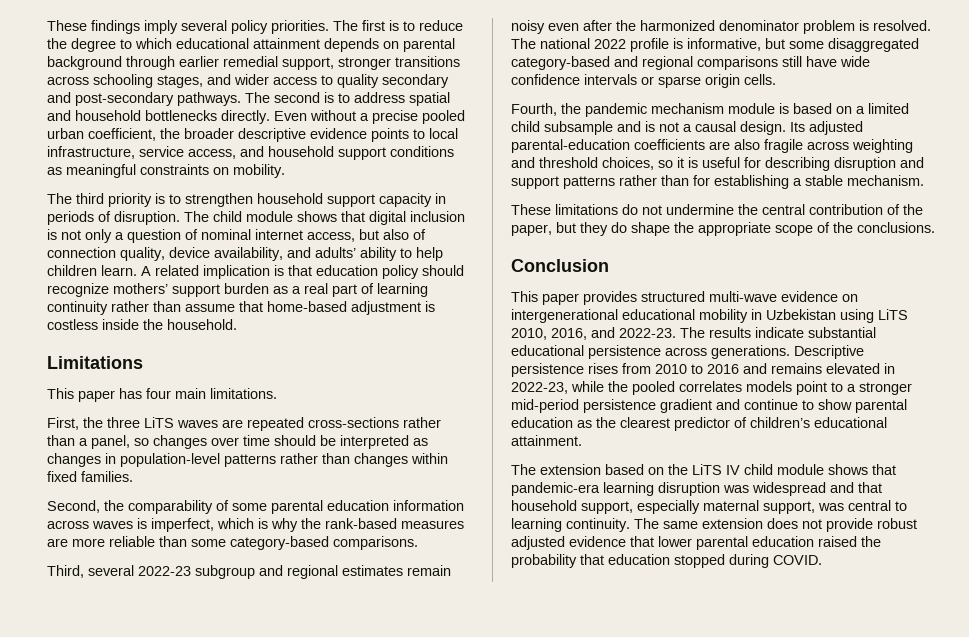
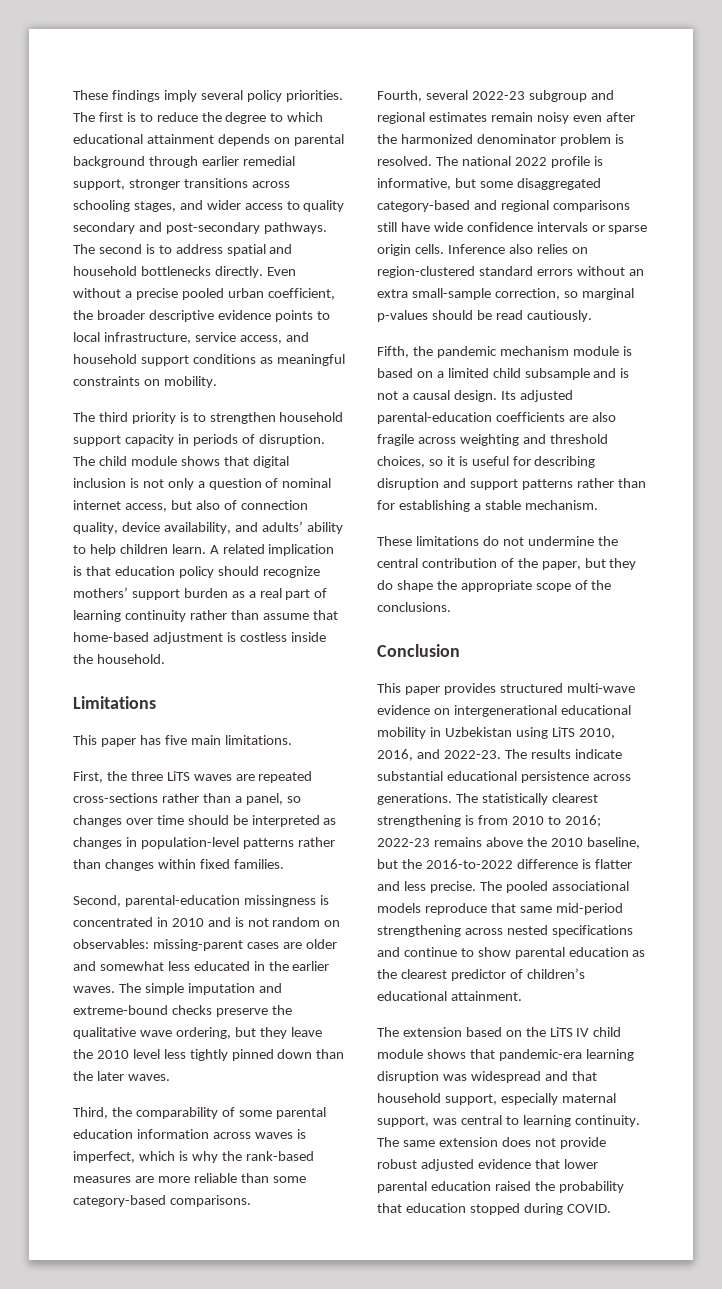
- This paper has four main limitations.
+ This paper has five main limitations.
- Second, the comparability of some parental education information across waves is imperfect, which is why the rank-based measures are more reliable than some category-based comparisons.
+ Second, parental-education missingness is concentrated in 2010 and is not random on observables: missing-parent cases are older and somewhat less educated in the earlier waves. The simple imputation and extreme-bound checks preserve the qualitative wave ordering, but they leave the 2010 level less tightly pinned down than the later waves.
+ Third, the comparability of some parental education information across waves is imperfect, which is why the rank-based measures are more reliable than some category-based comparisons.
- Third, several 2022-23 subgroup and regional estimates remain noisy even after the harmonized denominator problem is resolved.
+ Fourth, several 2022-23 subgroup and regional estimates remain noisy even after the harmonized denominator problem is resolved.
- The national 2022 profile is informative, but some disaggregated category-based and regional comparisons still have wide confidence intervals or sparse origin cells.
- Fourth, the pandemic mechanism module is based on a limited child subsample and is not a causal design.
+ The national 2022 profile is informative, but some disaggregated category-based and regional comparisons still have wide confidence intervals or sparse origin cells. Inference also relies on region-clustered standard errors without an extra small-sample correction, so marginal p-values should be read cautiously.
+ Fifth, the pandemic mechanism module is based on a limited child subsample and is not a causal design.
- Descriptive persistence rises from 2010 to 2016 and remains elevated in 2022-23, while the pooled correlates models point to a stronger mid-period persistence gradient and continue to show parental education as the clearest predictor of children’s educational attainment.
+ The statistically clearest strengthening is from 2010 to 2016; 2022-23 remains above the 2010 baseline, but the 2016-to-2022 difference is flatter and less precise. The pooled associational models reproduce that same mid-period strengthening across nested specifications and continue to show parental education as the clearest predictor of children’s educational attainment.

